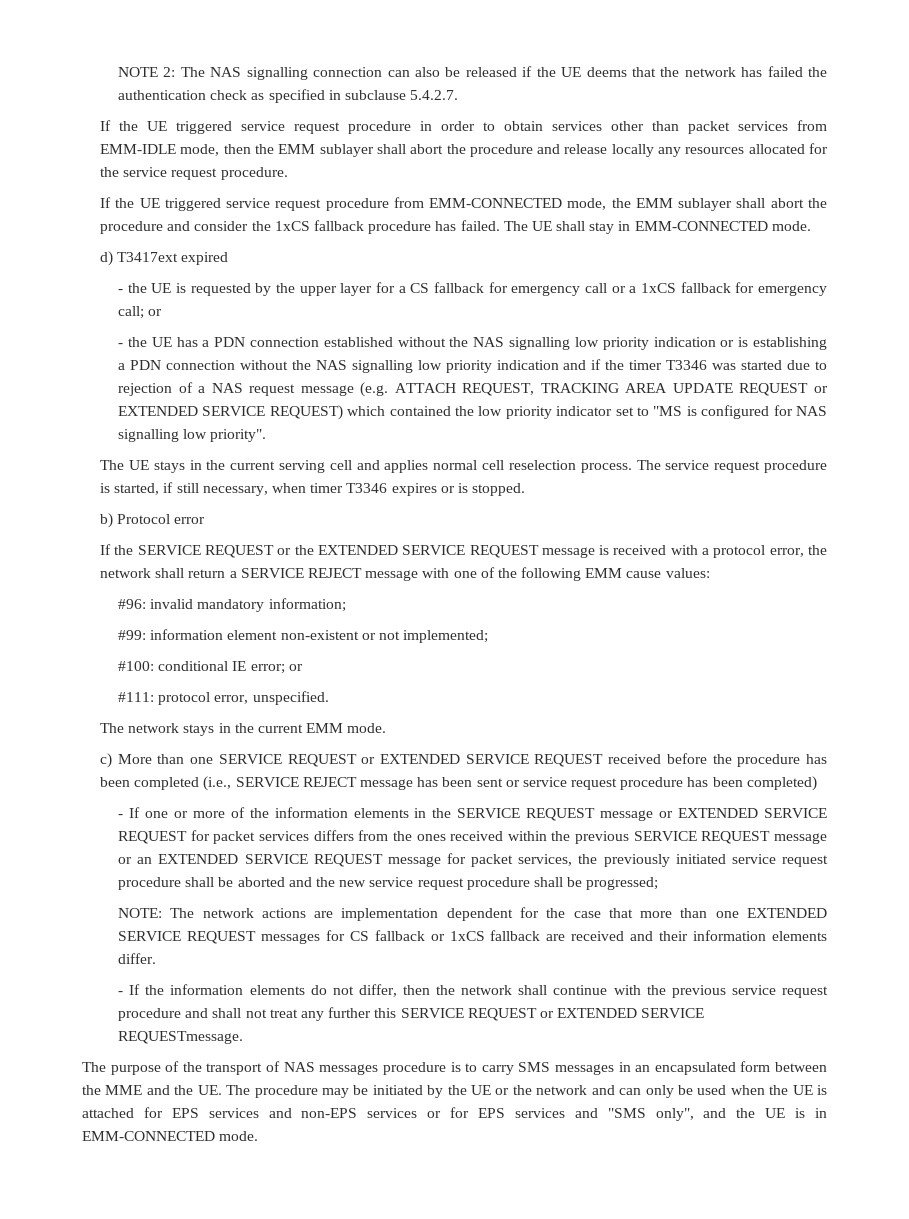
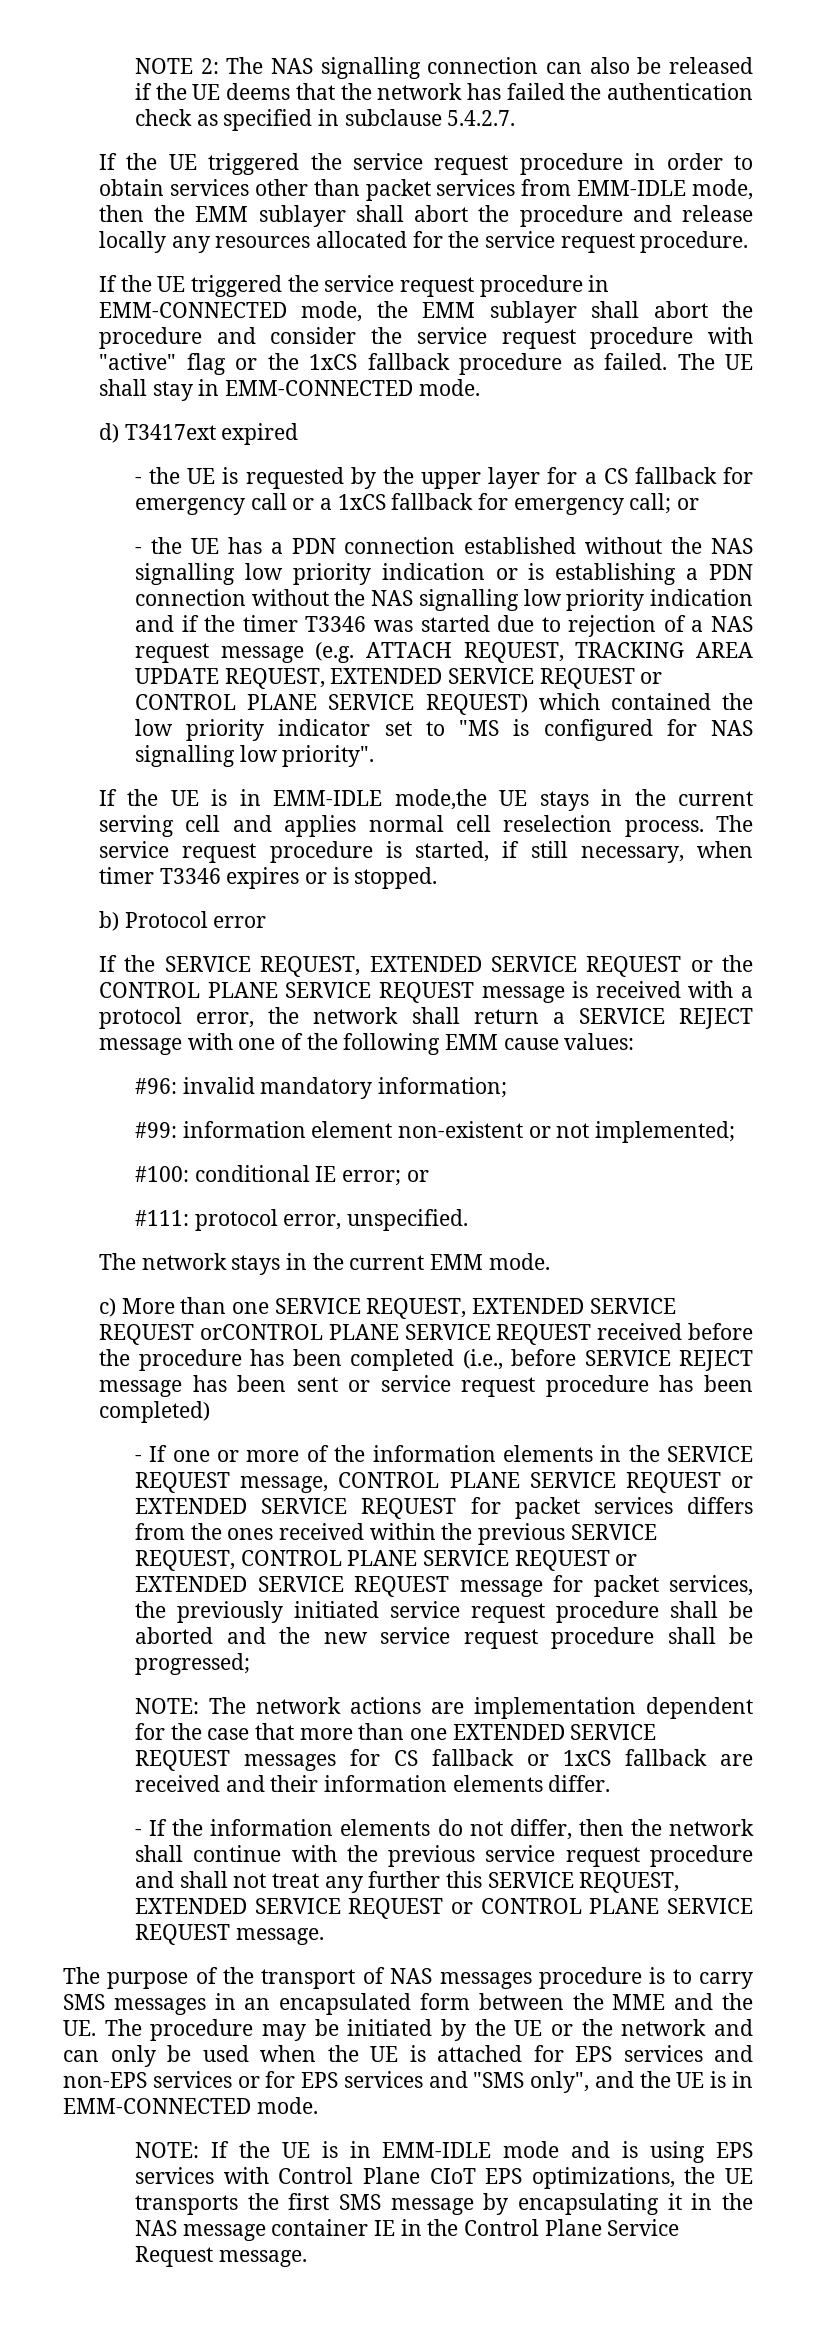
- If the UE triggered service request procedure in order to obtain services other than packet services from EMM-IDLE mode, then the EMM sublayer shall abort the procedure and release locally any resources allocated for the service request procedure.
+ If the UE triggered the service request procedure in order to obtain services other than packet services from EMM-IDLE mode, then the EMM sublayer shall abort the procedure and release locally any resources allocated for the service request procedure.
- If the UE triggered service request procedure from EMM-CONNECTED mode, the EMM sublayer shall abort the procedure and consider the 1xCS fallback procedure has failed.
+ If the UE triggered the service request procedure in EMM-CONNECTED mode, the EMM sublayer shall abort the procedure and consider the service request procedure with "active" flag or the 1xCS fallback procedure as failed.
- - the UE has a PDN connection established without the NAS signalling low priority indication or is establishing a PDN connection without the NAS signalling low priority indication and if the timer T3346 was started due to rejection of a NAS request message (e.g. ATTACH REQUEST, TRACKING AREA UPDATE REQUEST or EXTENDED SERVICE REQUEST) which contained the low priority indicator set to "MS is configured for NAS signalling low priority".
+ - the UE has a PDN connection established without the NAS signalling low priority indication or is establishing a PDN connection without the NAS signalling low priority indication and if the timer T3346 was started due to rejection of a NAS request message (e.g. ATTACH REQUEST, TRACKING AREA UPDATE REQUEST, EXTENDED SERVICE REQUEST or CONTROL PLANE SERVICE REQUEST) which contained the low priority indicator set to "MS is configured for NAS signalling low priority".
- The UE stays in the current serving cell and applies normal cell reselection process.
+ If the UE is in EMM-IDLE mode,the UE stays in the current serving cell and applies normal cell reselection process.
- If the SERVICE REQUEST or the EXTENDED SERVICE REQUEST message is received with a protocol error, the network shall return a SERVICE REJECT message with one of the following EMM cause values:
+ If the SERVICE REQUEST, EXTENDED SERVICE REQUEST or the CONTROL PLANE SERVICE REQUEST message is received with a protocol error, the network shall return a SERVICE REJECT message with one of the following EMM cause values:
- c) More than one SERVICE REQUEST or EXTENDED SERVICE REQUEST received before the procedure has been completed (i.e., SERVICE REJECT message has been sent or service request procedure has been completed)
+ c) More than one SERVICE REQUEST, EXTENDED SERVICE REQUEST orCONTROL PLANE SERVICE REQUEST received before the procedure has been completed (i.e., before SERVICE REJECT message has been sent or service request procedure has been completed)
- - If one or more of the information elements in the SERVICE REQUEST message or EXTENDED SERVICE REQUEST for packet services differs from the ones received within the previous SERVICE REQUEST message or an EXTENDED SERVICE REQUEST message for packet services, the previously initiated service request procedure shall be aborted and the new service request procedure shall be progressed;
+ - If one or more of the information elements in the SERVICE REQUEST message, CONTROL PLANE SERVICE REQUEST or EXTENDED SERVICE REQUEST for packet services differs from the ones received within the previous SERVICE REQUEST, CONTROL PLANE SERVICE REQUEST or EXTENDED SERVICE REQUEST message for packet services, the previously initiated service request procedure shall be aborted and the new service request procedure shall be progressed;
- - If the information elements do not differ, then the network shall continue with the previous service request procedure and shall not treat any further this SERVICE REQUEST or EXTENDED SERVICE REQUESTmessage.
+ - If the information elements do not differ, then the network shall continue with the previous service request procedure and shall not treat any further this SERVICE REQUEST, EXTENDED SERVICE REQUEST or CONTROL PLANE SERVICE REQUEST message.
+ NOTE: If the UE is in EMM-IDLE mode and is using EPS services with Control Plane CIoT EPS optimizations, the UE transports the first SMS message by encapsulating it in the NAS message container IE in the Control Plane Service Request message.

